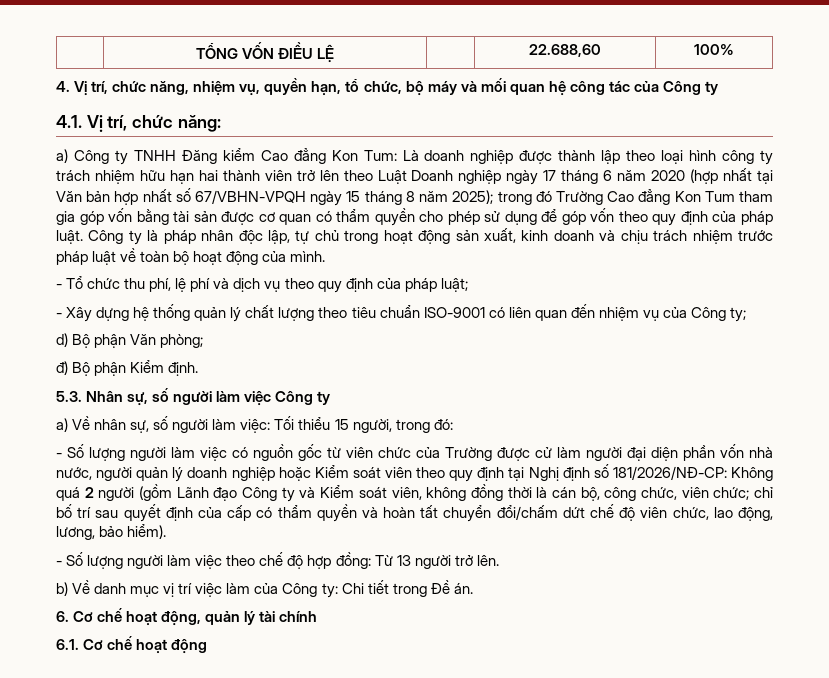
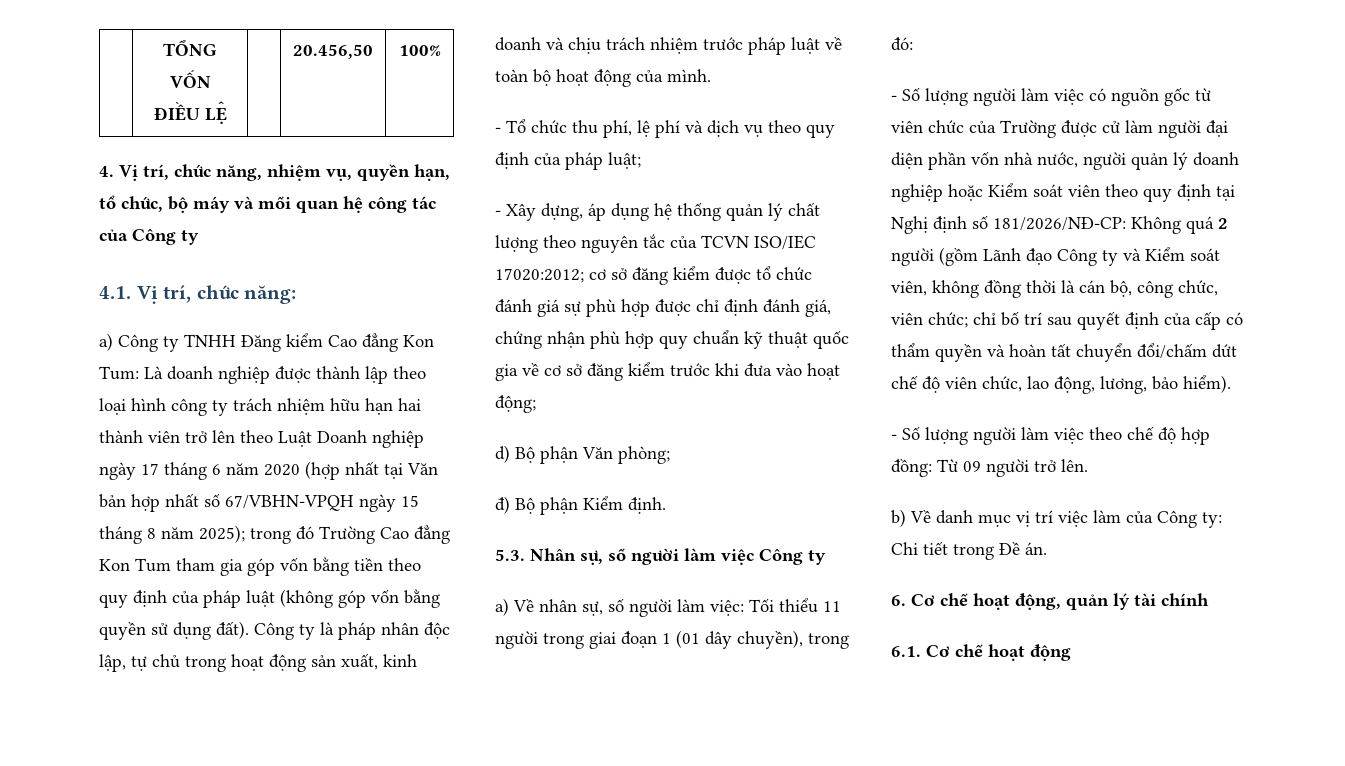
- | TỔNG VỐN ĐIỀU LỆ | | 22.688,60 | 100%
+ | TỔNG VỐN ĐIỀU LỆ | | 20.456,50 | 100%
- trong đó Trường Cao đẳng Kon Tum tham gia góp vốn bằng tài sản được cơ quan có thẩm quyền cho phép sử dụng để góp vốn theo quy định của pháp luật.
+ trong đó Trường Cao đẳng Kon Tum tham gia góp vốn bằng tiền theo quy định của pháp luật (không góp vốn bằng quyền sử dụng đất).
- - Xây dựng hệ thống quản lý chất lượng theo tiêu chuẩn ISO-9001 có liên quan đến nhiệm vụ của Công ty;
+ - Xây dựng, áp dụng hệ thống quản lý chất lượng theo nguyên tắc của TCVN ISO/IEC 17020:2012; cơ sở đăng kiểm được tổ chức đánh giá sự phù hợp được chỉ định đánh giá, chứng nhận phù hợp quy chuẩn kỹ thuật quốc gia về cơ sở đăng kiểm trước khi đưa vào hoạt động;
- a) Về nhân sự, số người làm việc: Tối thiểu 15 người, trong đó:
+ a) Về nhân sự, số người làm việc: Tối thiểu 11 người trong giai đoạn 1 (01 dây chuyền), trong đó:
- - Số lượng người làm việc theo chế độ hợp đồng: Từ 13 người trở lên.
+ - Số lượng người làm việc theo chế độ hợp đồng: Từ 09 người trở lên.

